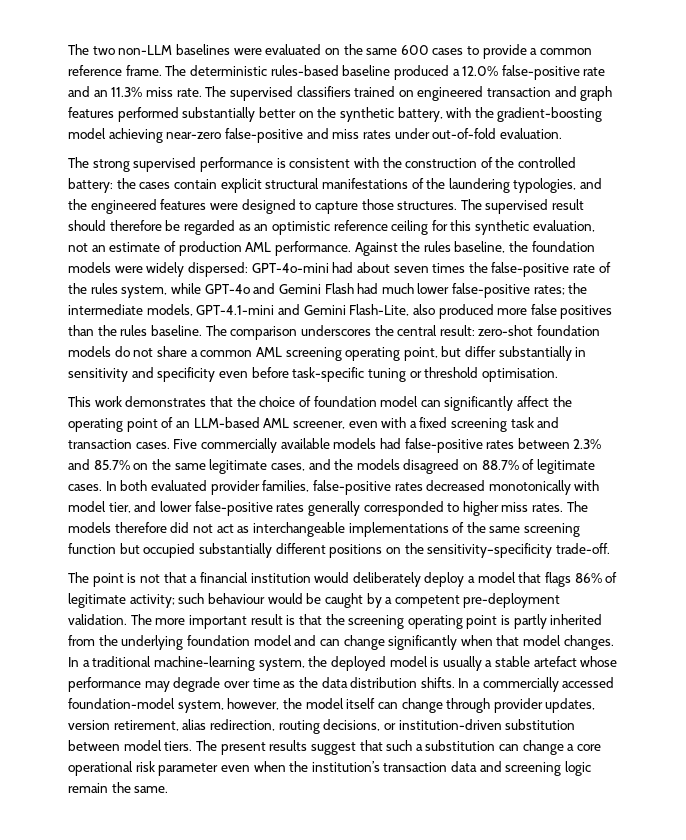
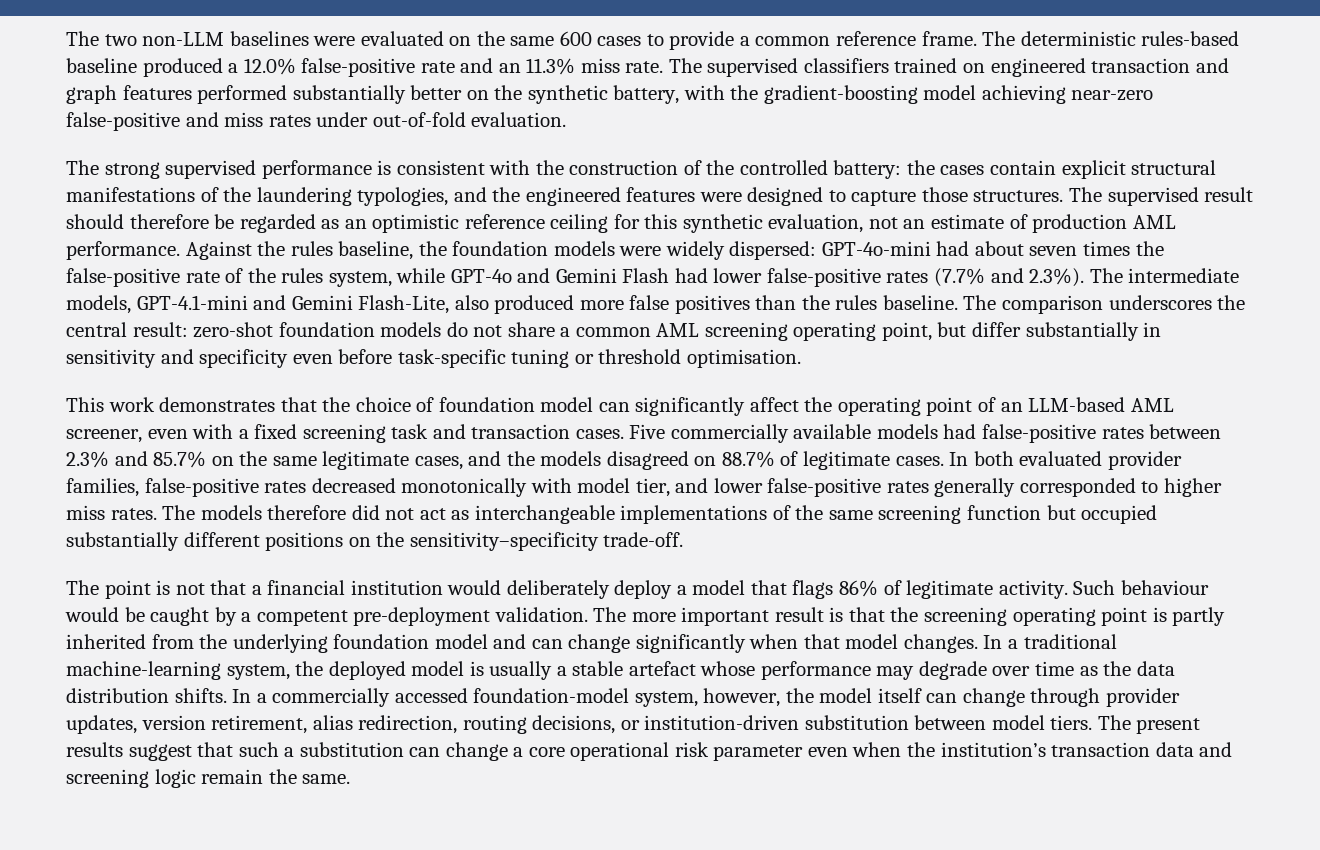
- Against the rules baseline, the foundation models were widely dispersed: GPT-4o-mini had about seven times the false-positive rate of the rules system, while GPT-4o and Gemini Flash had much lower false-positive rates; the intermediate models, GPT-4.1-mini and Gemini Flash-Lite, also produced more false positives than the rules baseline.
+ Against the rules baseline, the foundation models were widely dispersed: GPT-4o-mini had about seven times the false-positive rate of the rules system, while GPT-4o and Gemini Flash had lower false-positive rates (7.7% and 2.3%). The intermediate models, GPT-4.1-mini and Gemini Flash-Lite, also produced more false positives than the rules baseline.
- The point is not that a financial institution would deliberately deploy a model that flags 86% of legitimate activity; such behaviour would be caught by a competent pre-deployment validation.
+ The point is not that a financial institution would deliberately deploy a model that flags 86% of legitimate activity. Such behaviour would be caught by a competent pre-deployment validation.

